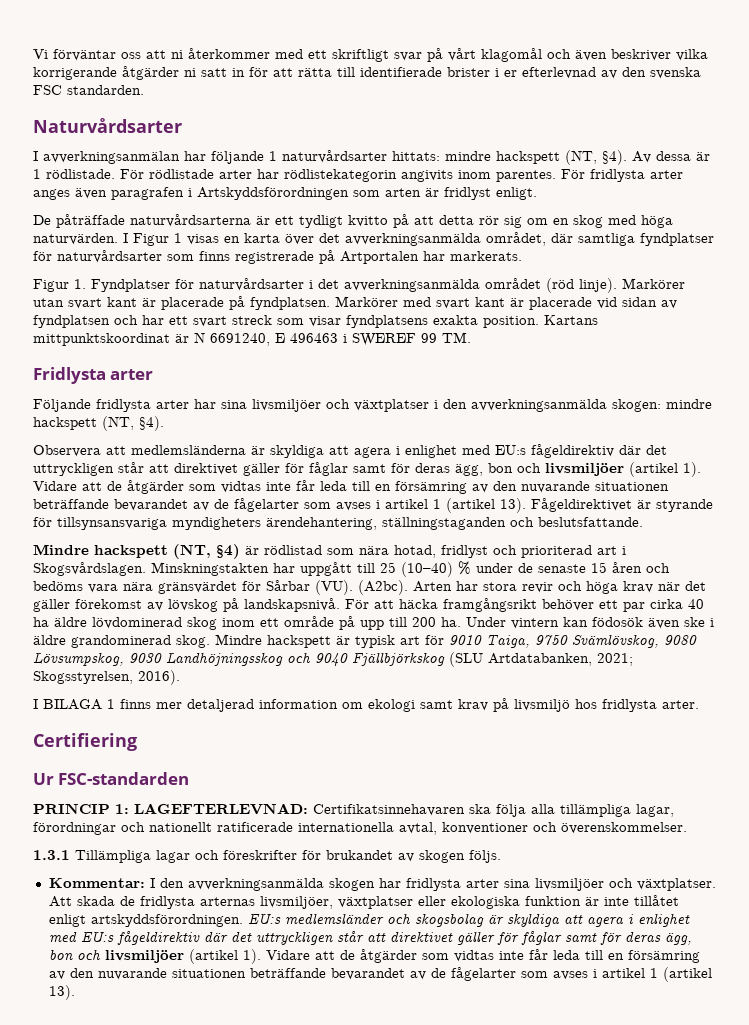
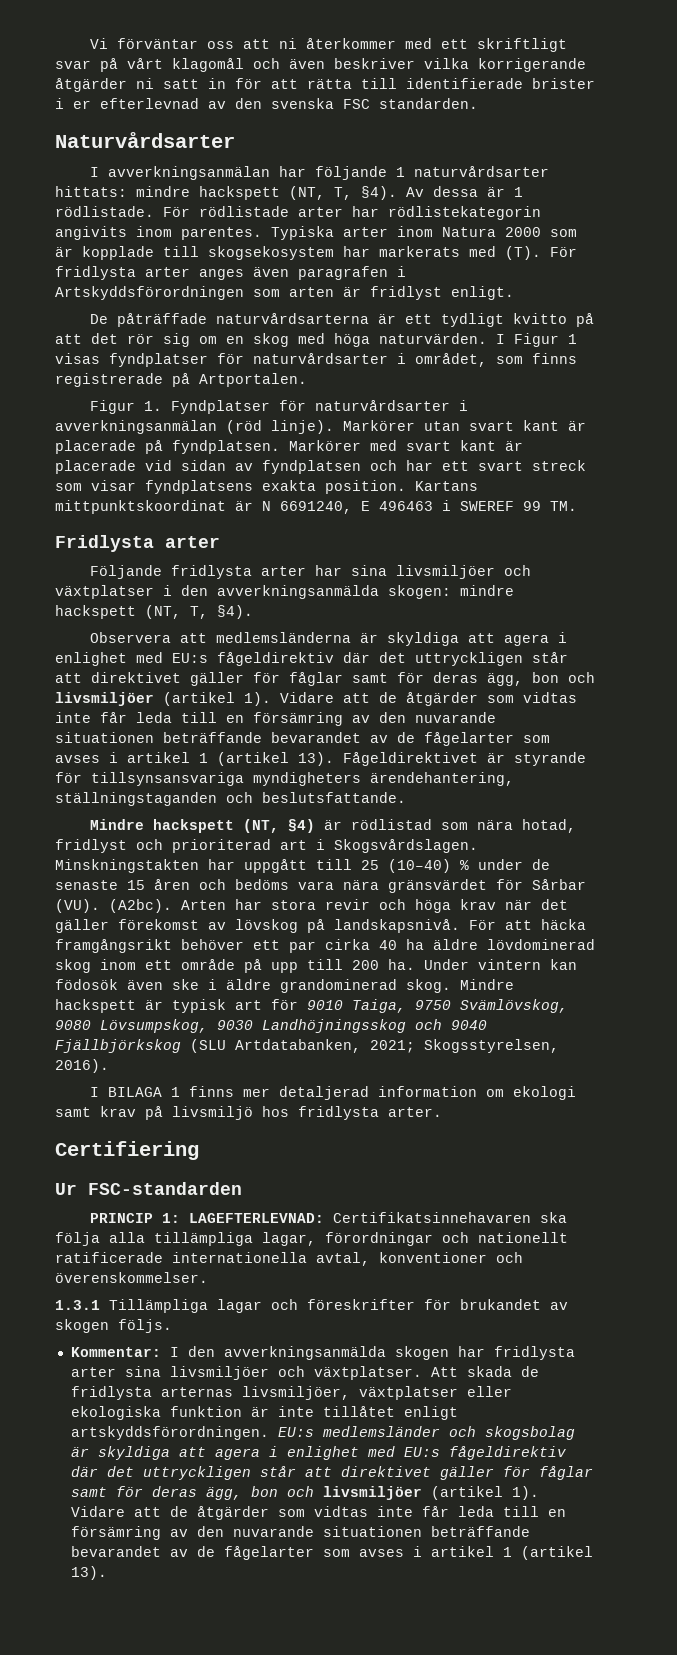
- I avverkningsanmälan har följande 1 naturvårdsarter hittats: mindre hackspett (NT, §4).
+ I avverkningsanmälan har följande 1 naturvårdsarter hittats: mindre hackspett (NT, T, §4).
- För fridlysta arter anges även paragrafen i Artskyddsförordningen som arten är fridlyst enligt.
+ Typiska arter inom Natura 2000 som är kopplade till skogsekosystem har markerats med (T). För fridlysta arter anges även paragrafen i Artskyddsförordningen som arten är fridlyst enligt.
- De påträffade naturvårdsarterna är ett tydligt kvitto på att detta rör sig om en skog med höga naturvärden.
+ De påträffade naturvårdsarterna är ett tydligt kvitto på att det rör sig om en skog med höga naturvärden.
- I Figur 1 visas en karta över det avverkningsanmälda området, där samtliga fyndplatser för naturvårdsarter som finns registrerade på Artportalen har markerats.
+ I Figur 1 visas fyndplatser för naturvårdsarter i området, som finns registrerade på Artportalen.
- Figur 1. Fyndplatser för naturvårdsarter i det avverkningsanmälda området (röd linje).
+ Figur 1. Fyndplatser för naturvårdsarter i avverkningsanmälan (röd linje).
- Följande fridlysta arter har sina livsmiljöer och växtplatser i den avverkningsanmälda skogen: mindre hackspett (NT, §4).
+ Följande fridlysta arter har sina livsmiljöer och växtplatser i den avverkningsanmälda skogen: mindre hackspett (NT, T, §4).

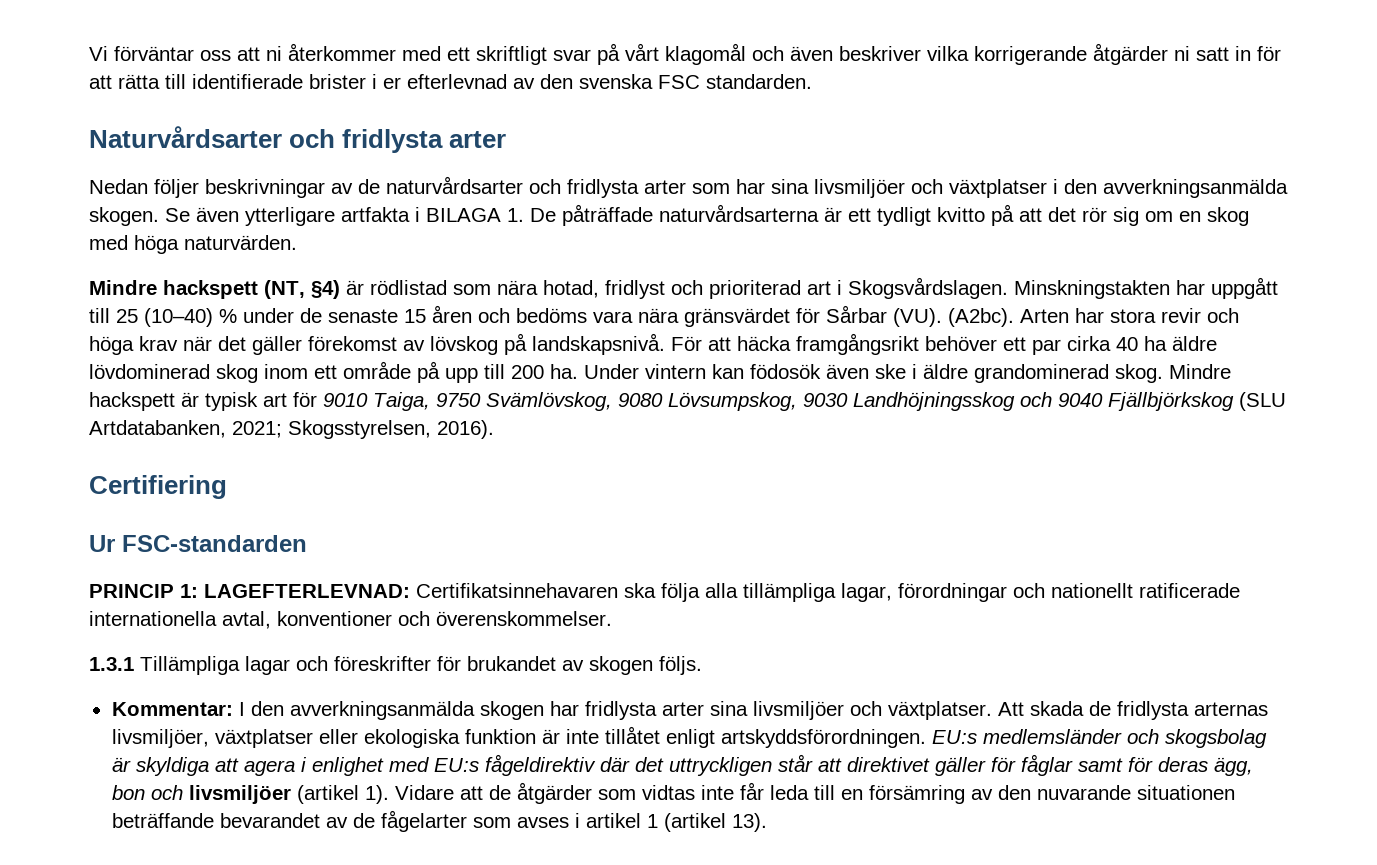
- Naturvårdsarter
- I avverkningsanmälan har följande 1 naturvårdsarter hittats: mindre hackspett (NT, T, §4). Av dessa är 1 rödlistade. För rödlistade arter har rödlistekategorin angivits inom parentes. Typiska arter inom Natura 2000 som är kopplade till skogsekosystem har markerats med (T). För fridlysta arter anges även paragrafen i Artskyddsförordningen som arten är fridlyst enligt.
- De påträffade naturvårdsarterna är ett tydligt kvitto på att det rör sig om en skog med höga naturvärden. I Figur 1 visas fyndplatser för naturvårdsarter i området, som finns registrerade på Artportalen.
- Figur 1. Fyndplatser för naturvårdsarter i avverkningsanmälan (röd linje). Markörer utan svart kant är placerade på fyndplatsen. Markörer med svart kant är placerade vid sidan av fyndplatsen och har ett svart streck som visar fyndplatsens exakta position. Kartans mittpunktskoordinat är N 6691240, E 496463 i SWEREF 99 TM.
- Fridlysta arter
- Följande fridlysta arter har sina livsmiljöer och växtplatser i den avverkningsanmälda skogen: mindre hackspett (NT, T, §4).
- Observera att medlemsländerna är skyldiga att agera i enlighet med EU:s fågeldirektiv där det uttryckligen står att direktivet gäller för fåglar samt för deras ägg, bon och livsmiljöer (artikel 1). Vidare att de åtgärder som vidtas inte får leda till en försämring av den nuvarande situationen beträffande bevarandet av de fågelarter som avses i artikel 1 (artikel 13). Fågeldirektivet är styrande för tillsynsansvariga myndigheters ärendehantering, ställningstaganden och beslutsfattande.
+ Naturvårdsarter och fridlysta arter
+ Nedan följer beskrivningar av de naturvårdsarter och fridlysta arter som har sina livsmiljöer och växtplatser i den avverkningsanmälda skogen. Se även ytterligare artfakta i BILAGA 1. De påträffade naturvårdsarterna är ett tydligt kvitto på att det rör sig om en skog med höga naturvärden.
- I BILAGA 1 finns mer detaljerad information om ekologi samt krav på livsmiljö hos fridlysta arter.

